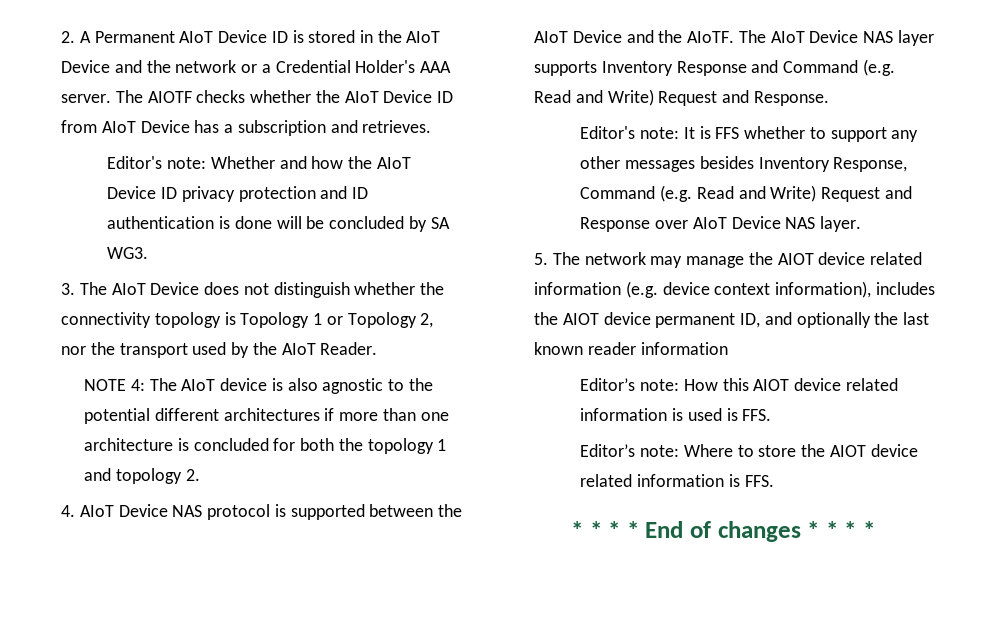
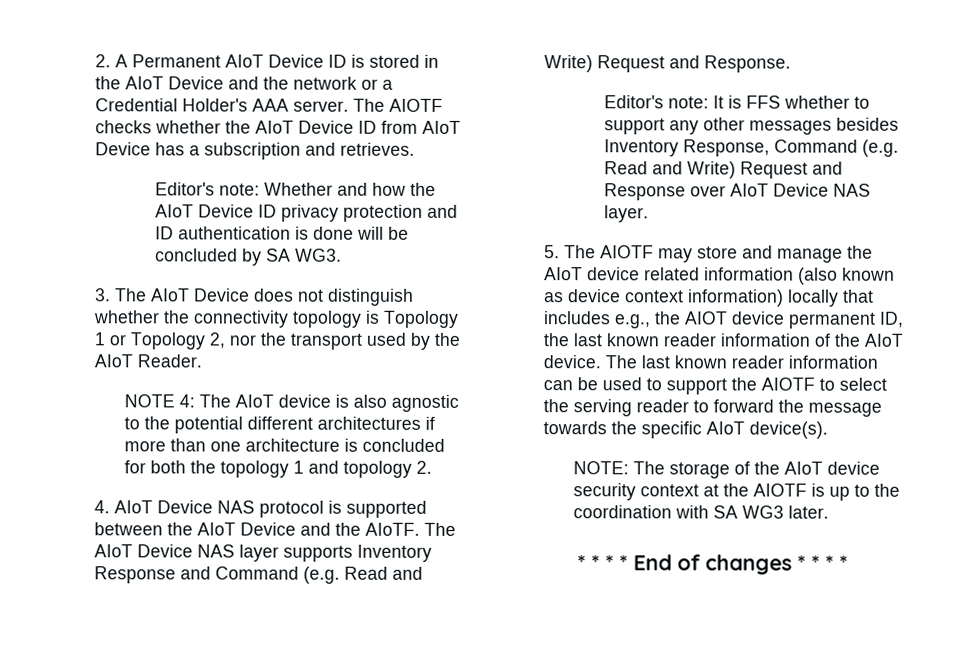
- 5. The network may manage the AIOT device related information (e.g. device context information), includes the AIOT device permanent ID, and optionally the last known reader information
- Editor’s note: How this AIOT device related information is used is FFS.
- Editor’s note: Where to store the AIOT device related information is FFS.
+ 5. The AIOTF may store and manage the AIoT device related information (also known as device context information) locally that includes e.g., the AIOT device permanent ID, the last known reader information of the AIoT device. The last known reader information can be used to support the AIOTF to select the serving reader to forward the message towards the specific AIoT device(s).
+ NOTE: The storage of the AIoT device security context at the AIOTF is up to the coordination with SA WG3 later.

